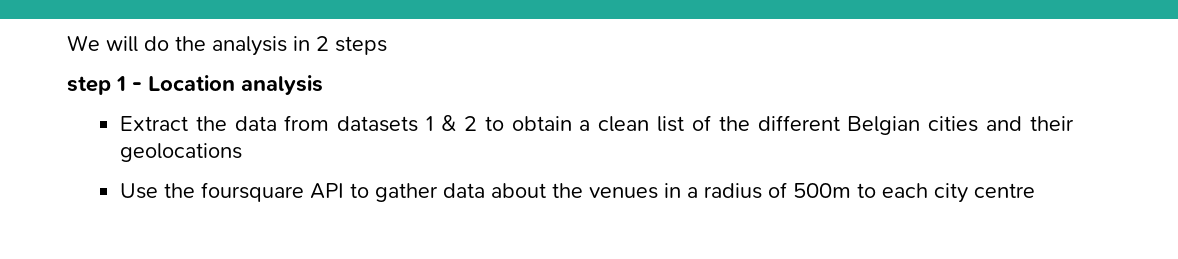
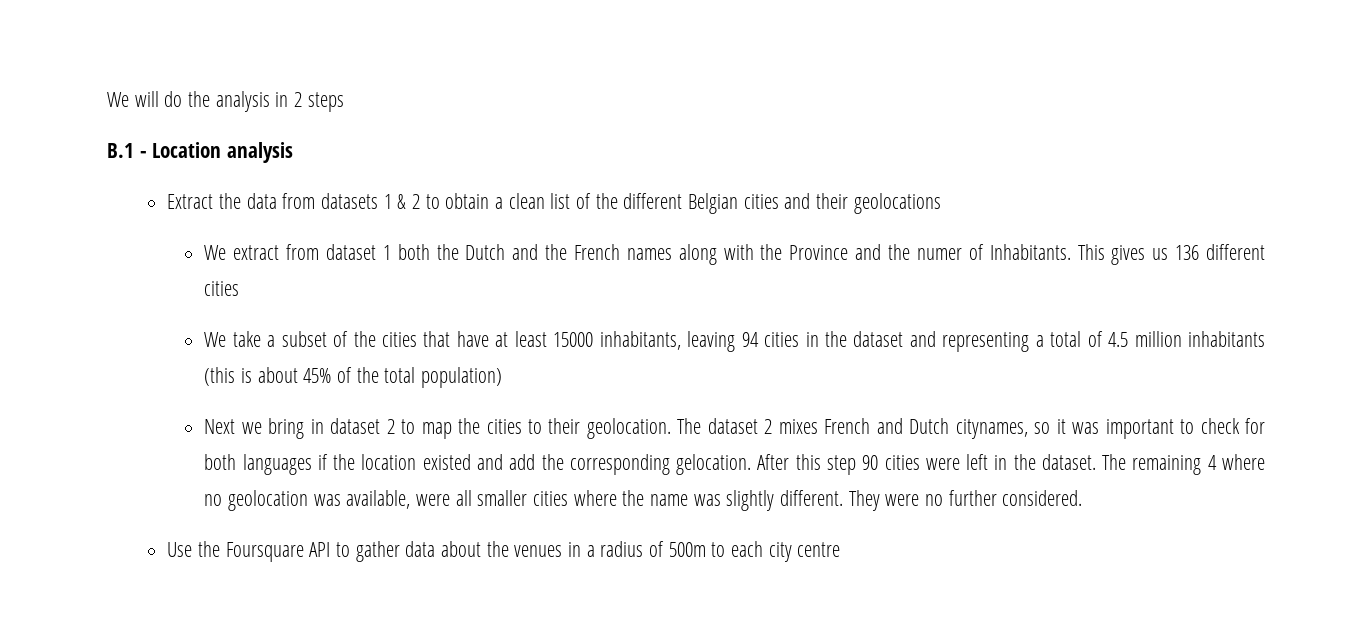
- step 1 - Location analysis
+ B.1 - Location analysis
+ We extract from dataset 1 both the Dutch and the French names along with the Province and the numer of Inhabitants. This gives us 136 different cities
+ We take a subset of the cities that have at least 15000 inhabitants, leaving 94 cities in the dataset and representing a total of 4.5 million inhabitants (this is about 45% of the total population)
+ Next we bring in dataset 2 to map the cities to their geolocation. The dataset 2 mixes French and Dutch citynames, so it was important to check for both languages if the location existed and add the corresponding gelocation. After this step 90 cities were left in the dataset. The remaining 4 where no geolocation was available, were all smaller cities where the name was slightly different. They were no further considered.
- Use the foursquare API to gather data about the venues in a radius of 500m to each city centre
+ Use the Foursquare API to gather data about the venues in a radius of 500m to each city centre

